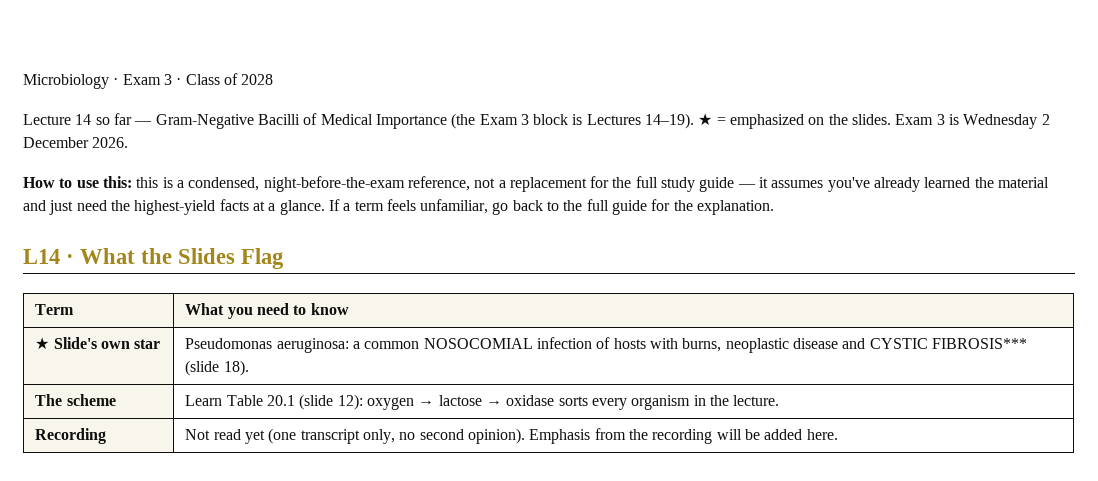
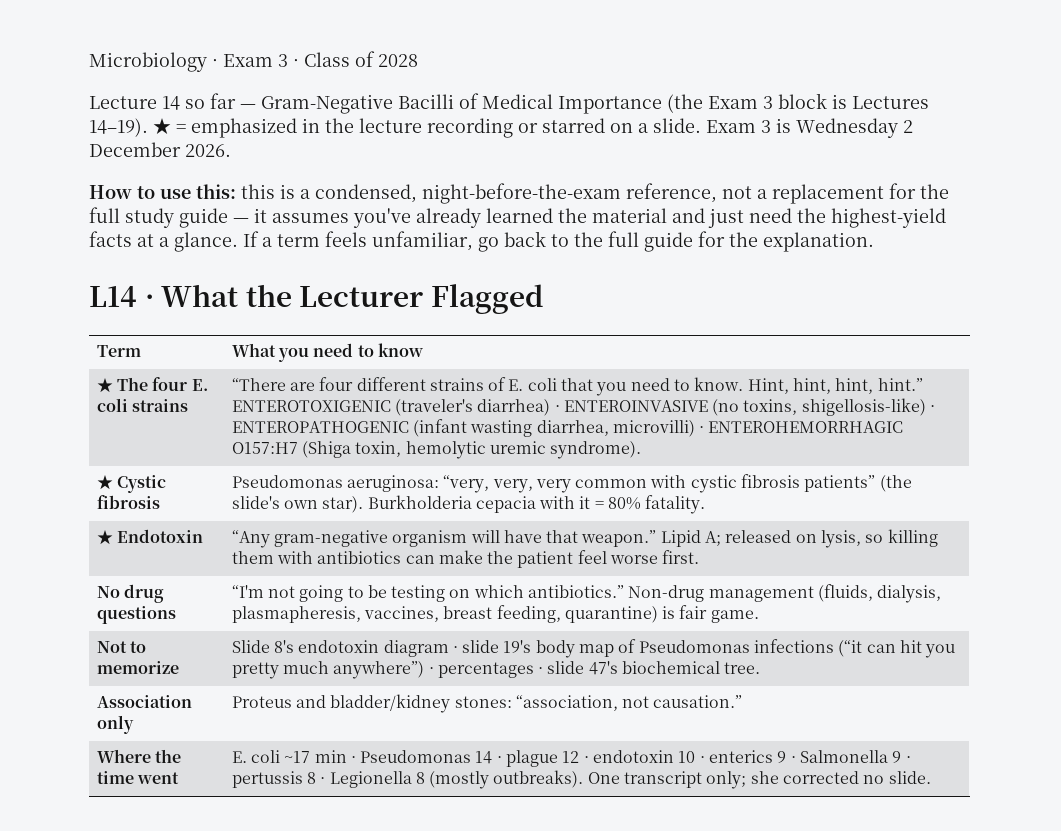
- ★ = emphasized on the slides.
+ ★ = emphasized in the lecture recording or starred on a slide.
- L14 · What the Slides Flag
+ L14 · What the Lecturer Flagged
- ★ Slide's own star | Pseudomonas aeruginosa: a common NOSOCOMIAL infection of hosts with burns, neoplastic disease and CYSTIC FIBROSIS*** (slide 18).
- The scheme | Learn Table 20.1 (slide 12): oxygen → lactose → oxidase sorts every organism in the lecture.
- Recording | Not read yet (one transcript only, no second opinion). Emphasis from the recording will be added here.
+ ★ The four E. coli strains | “There are four different strains of E. coli that you need to know. Hint, hint, hint, hint.” ENTEROTOXIGENIC (traveler's diarrhea) · ENTEROINVASIVE (no toxins, shigellosis-like) · ENTEROPATHOGENIC (infant wasting diarrhea, microvilli) · ENTEROHEMORRHAGIC O157:H7 (Shiga toxin, hemolytic uremic syndrome).
+ ★ Cystic fibrosis | Pseudomonas aeruginosa: “very, very, very common with cystic fibrosis patients” (the slide's own star). Burkholderia cepacia with it = 80% fatality.
+ ★ Endotoxin | “Any gram-negative organism will have that weapon.” Lipid A; released on lysis, so killing them with antibiotics can make the patient feel worse first.
+ No drug questions | “I'm not going to be testing on which antibiotics.” Non-drug management (fluids, dialysis, plasmapheresis, vaccines, breast feeding, quarantine) is fair game.
+ Not to memorize | Slide 8's endotoxin diagram · slide 19's body map of Pseudomonas infections (“it can hit you pretty much anywhere”) · percentages · slide 47's biochemical tree.
+ Association only | Proteus and bladder/kidney stones: “association, not causation.”
+ Where the time went | E. coli ~17 min · Pseudomonas 14 · plague 12 · endotoxin 10 · enterics 9 · Salmonella 9 · pertussis 8 · Legionella 8 (mostly outbreaks). One transcript only; she corrected no slide.

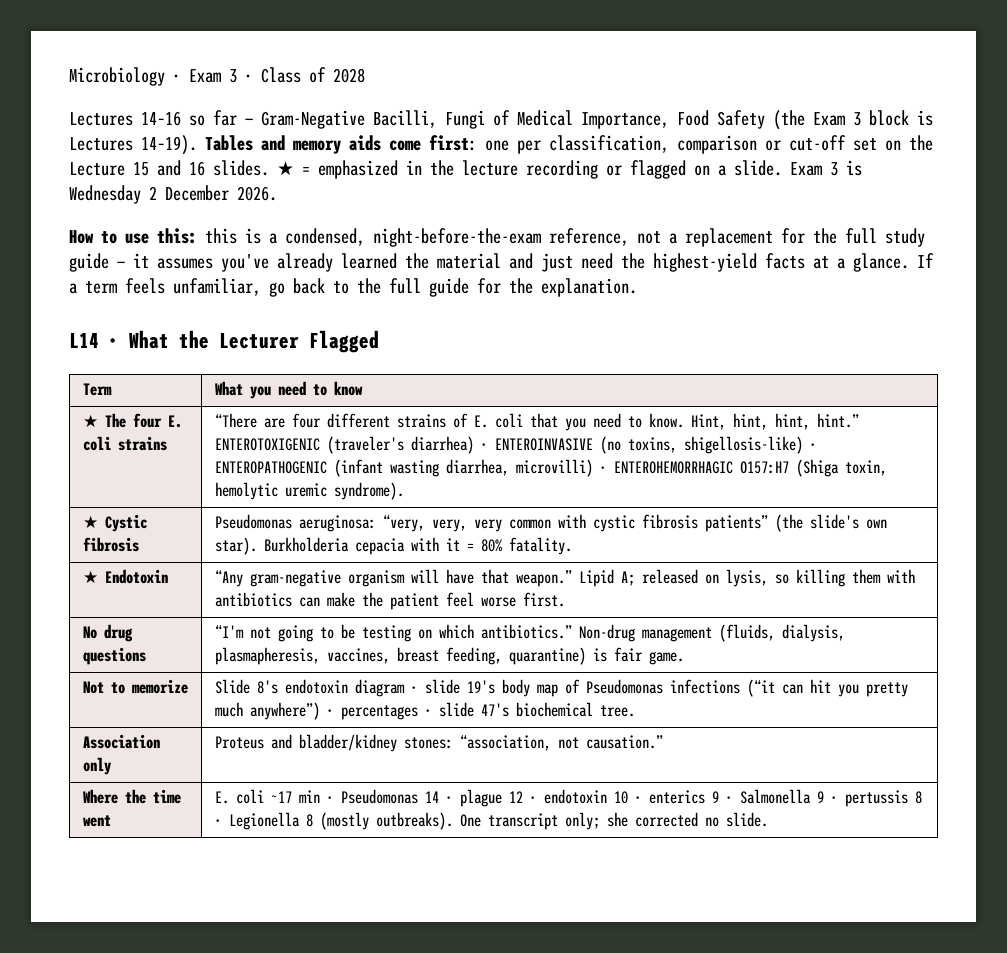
- Lecture 14 so far — Gram-Negative Bacilli of Medical Importance (the Exam 3 block is Lectures 14–19).
+ Lectures 14–16 so far — Gram-Negative Bacilli, Fungi of Medical Importance, Food Safety (the Exam 3 block is Lectures 14–19).
+ Tables and memory aids come first: one per classification, comparison or cut-off set on the Lecture 15 and 16 slides.
- ★ = emphasized in the lecture recording or starred on a slide.
+ ★ = emphasized in the lecture recording or flagged on a slide.

